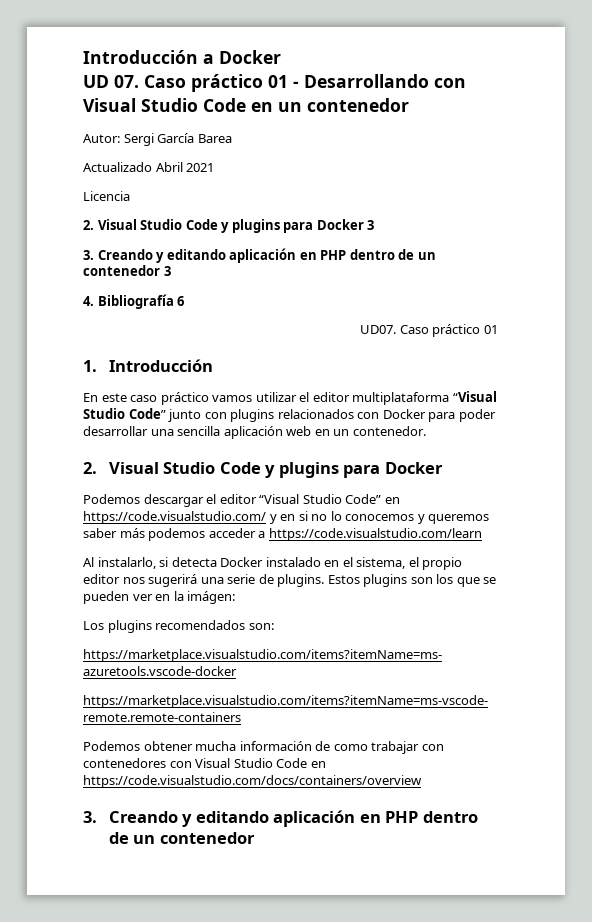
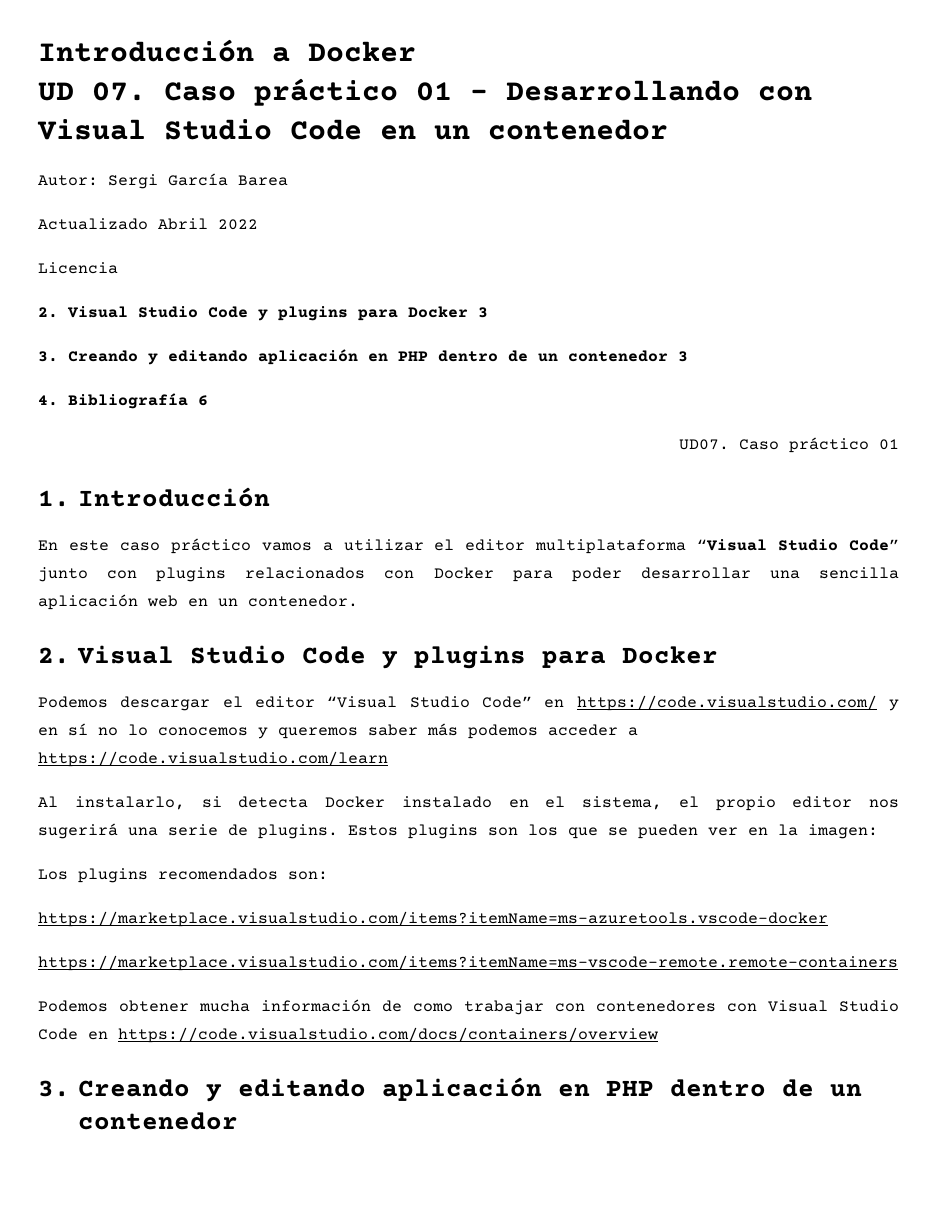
- Actualizado Abril 2021
+ Actualizado Abril 2022
- En este caso práctico vamos utilizar el editor multiplataforma “Visual Studio Code” junto con plugins relacionados con Docker para poder desarrollar una sencilla aplicación web en un contenedor.
+ En este caso práctico vamos a utilizar el editor multiplataforma “Visual Studio Code” junto con plugins relacionados con Docker para poder desarrollar una sencilla aplicación web en un contenedor.
- Podemos descargar el editor “Visual Studio Code” en https://code.visualstudio.com/ y en si no lo conocemos y queremos saber más podemos acceder a https://code.visualstudio.com/learn
+ Podemos descargar el editor “Visual Studio Code” en https://code.visualstudio.com/ y en sí no lo conocemos y queremos saber más podemos acceder a https://code.visualstudio.com/learn
- Estos plugins son los que se pueden ver en la imágen:
+ Estos plugins son los que se pueden ver en la imagen:

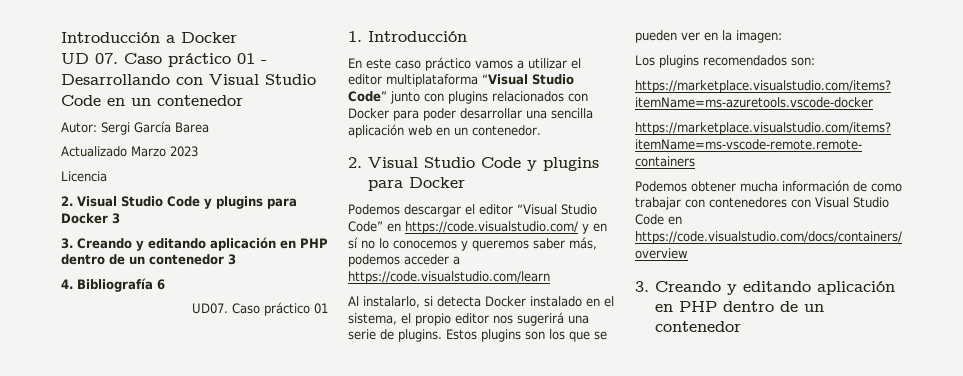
- Actualizado Abril 2022
+ Actualizado Marzo 2023
- Podemos descargar el editor “Visual Studio Code” en https://code.visualstudio.com/ y en sí no lo conocemos y queremos saber más podemos acceder a https://code.visualstudio.com/learn
+ Podemos descargar el editor “Visual Studio Code” en https://code.visualstudio.com/ y en sí no lo conocemos y queremos saber más, podemos acceder a https://code.visualstudio.com/learn

